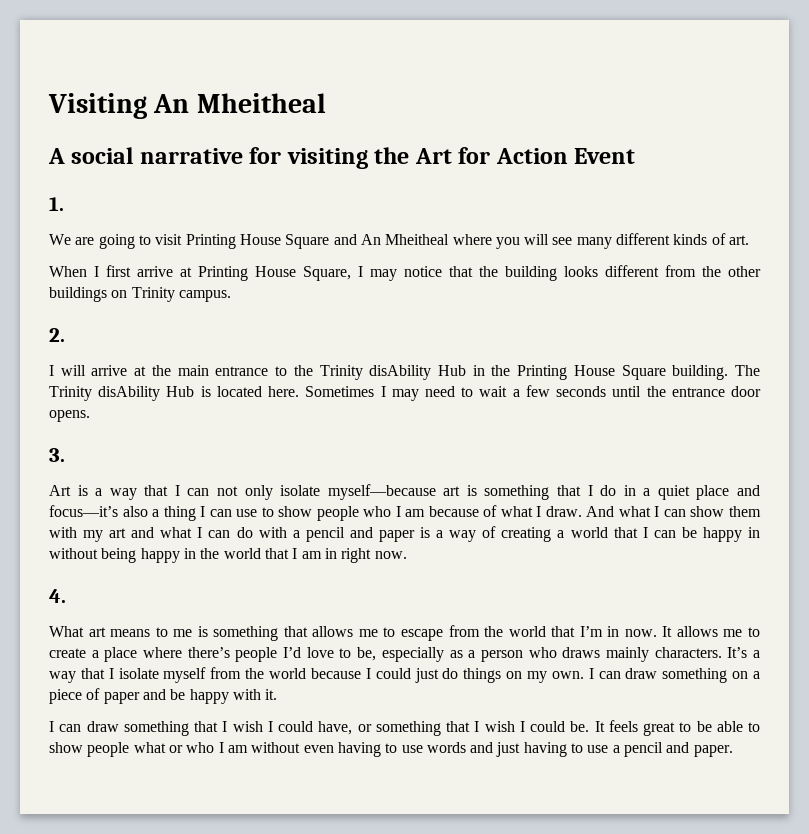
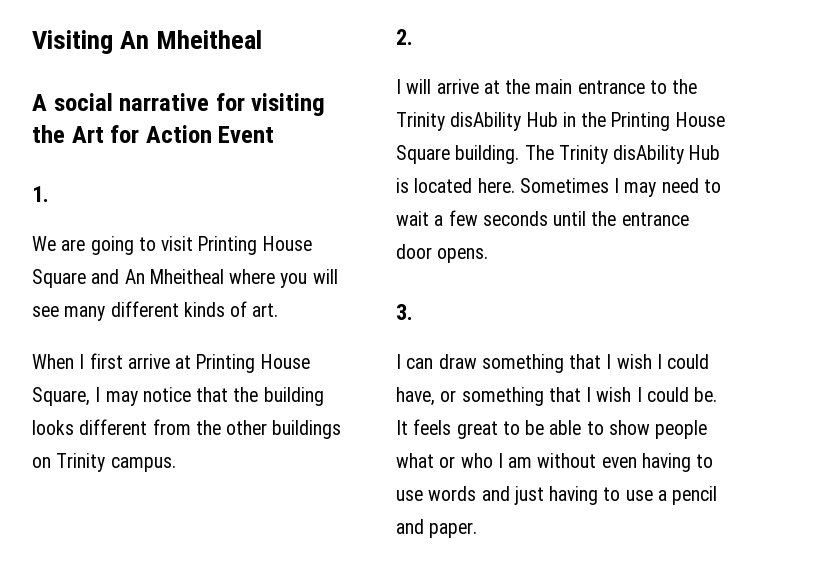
- Art is a way that I can not only isolate myself—because art is something that I do in a quiet place and focus—it’s also a thing I can use to show people who I am because of what I draw. And what I can show them with my art and what I can do with a pencil and paper is a way of creating a world that I can be happy in without being happy in the world that I am in right now.
- 4.
- What art means to me is something that allows me to escape from the world that I’m in now. It allows me to create a place where there’s people I’d love to be, especially as a person who draws mainly characters. It’s a way that I isolate myself from the world because I could just do things on my own. I can draw something on a piece of paper and be happy with it.

